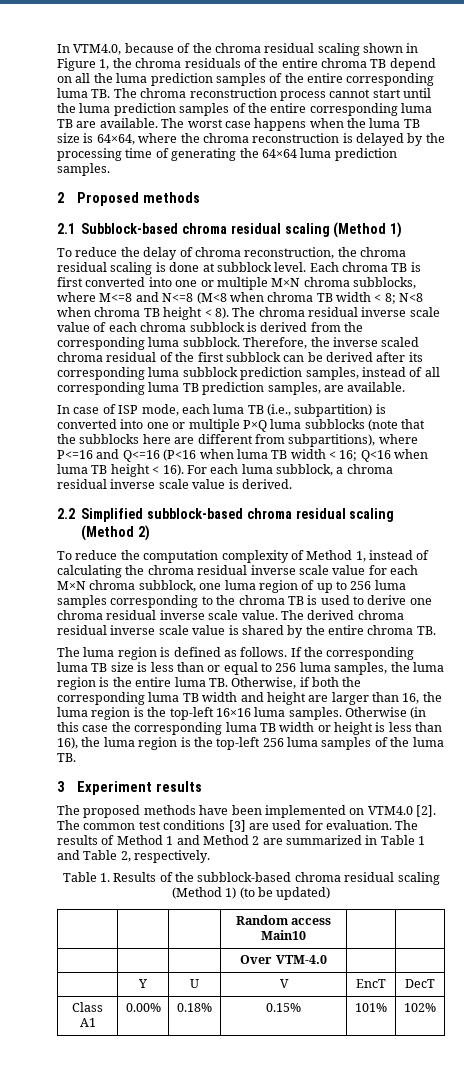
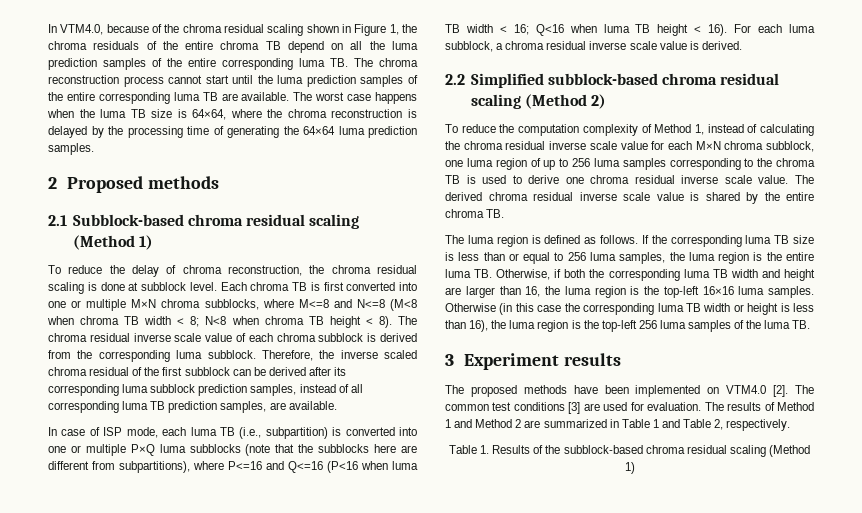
- Table 1. Results of the subblock-based chroma residual scaling (Method 1) (to be updated)
- | | | Random access Main10 | |
- | | | Over VTM-4.0 | |
- | Y | U | V | EncT | DecT
- Class A1 | 0.00% | 0.18% | 0.15% | 101% | 102%
+ Table 1. Results of the subblock-based chroma residual scaling (Method 1)

